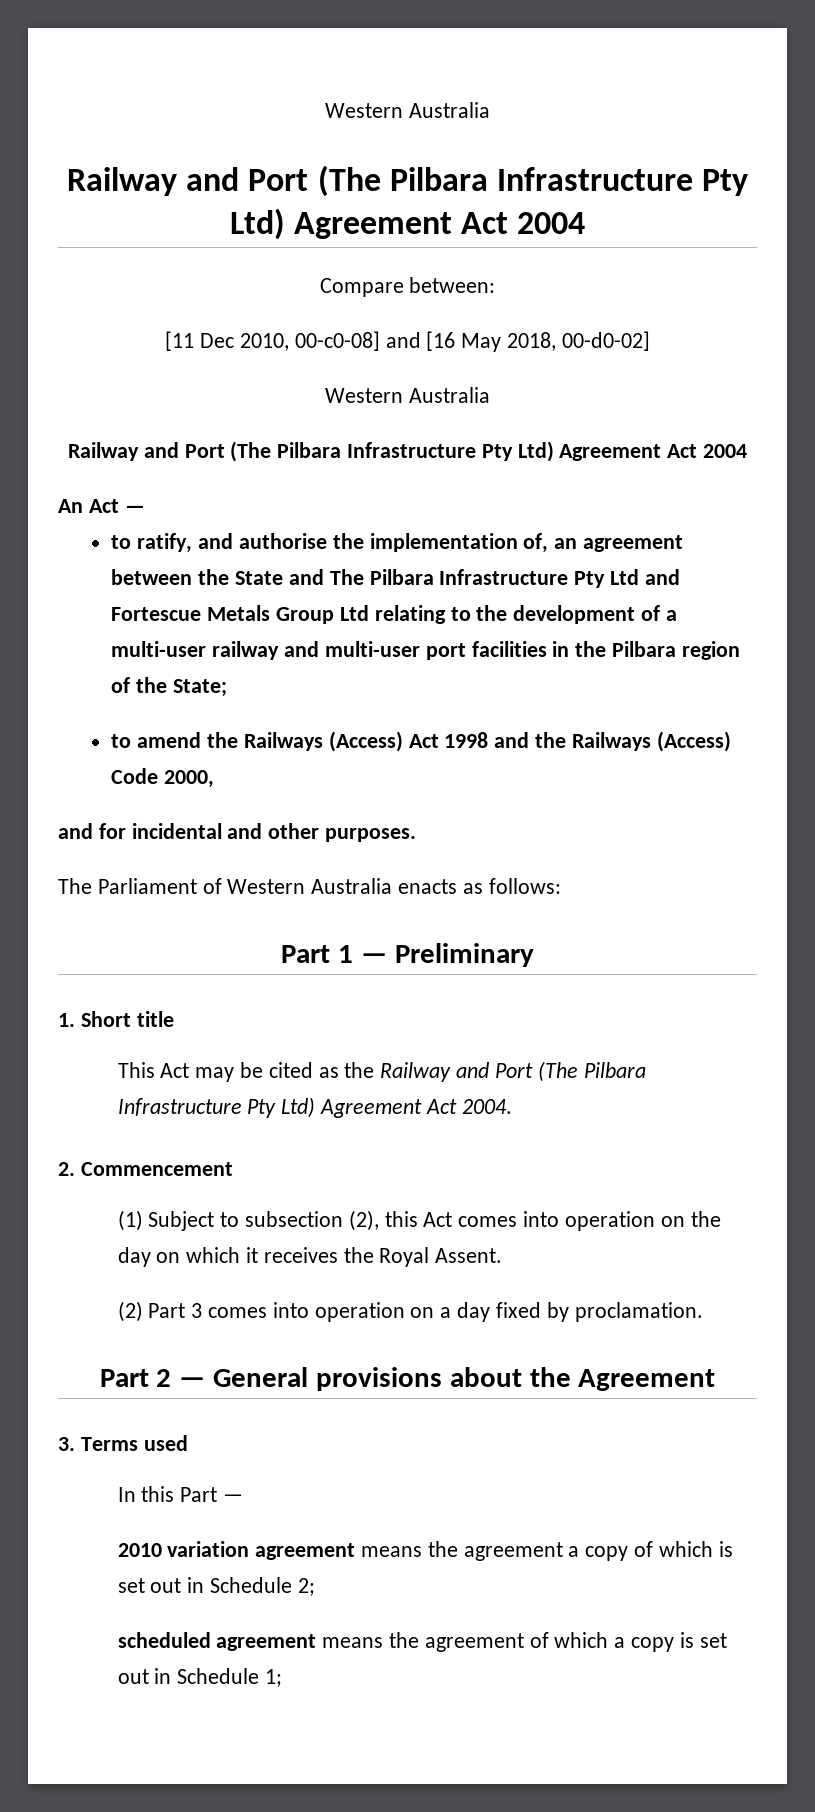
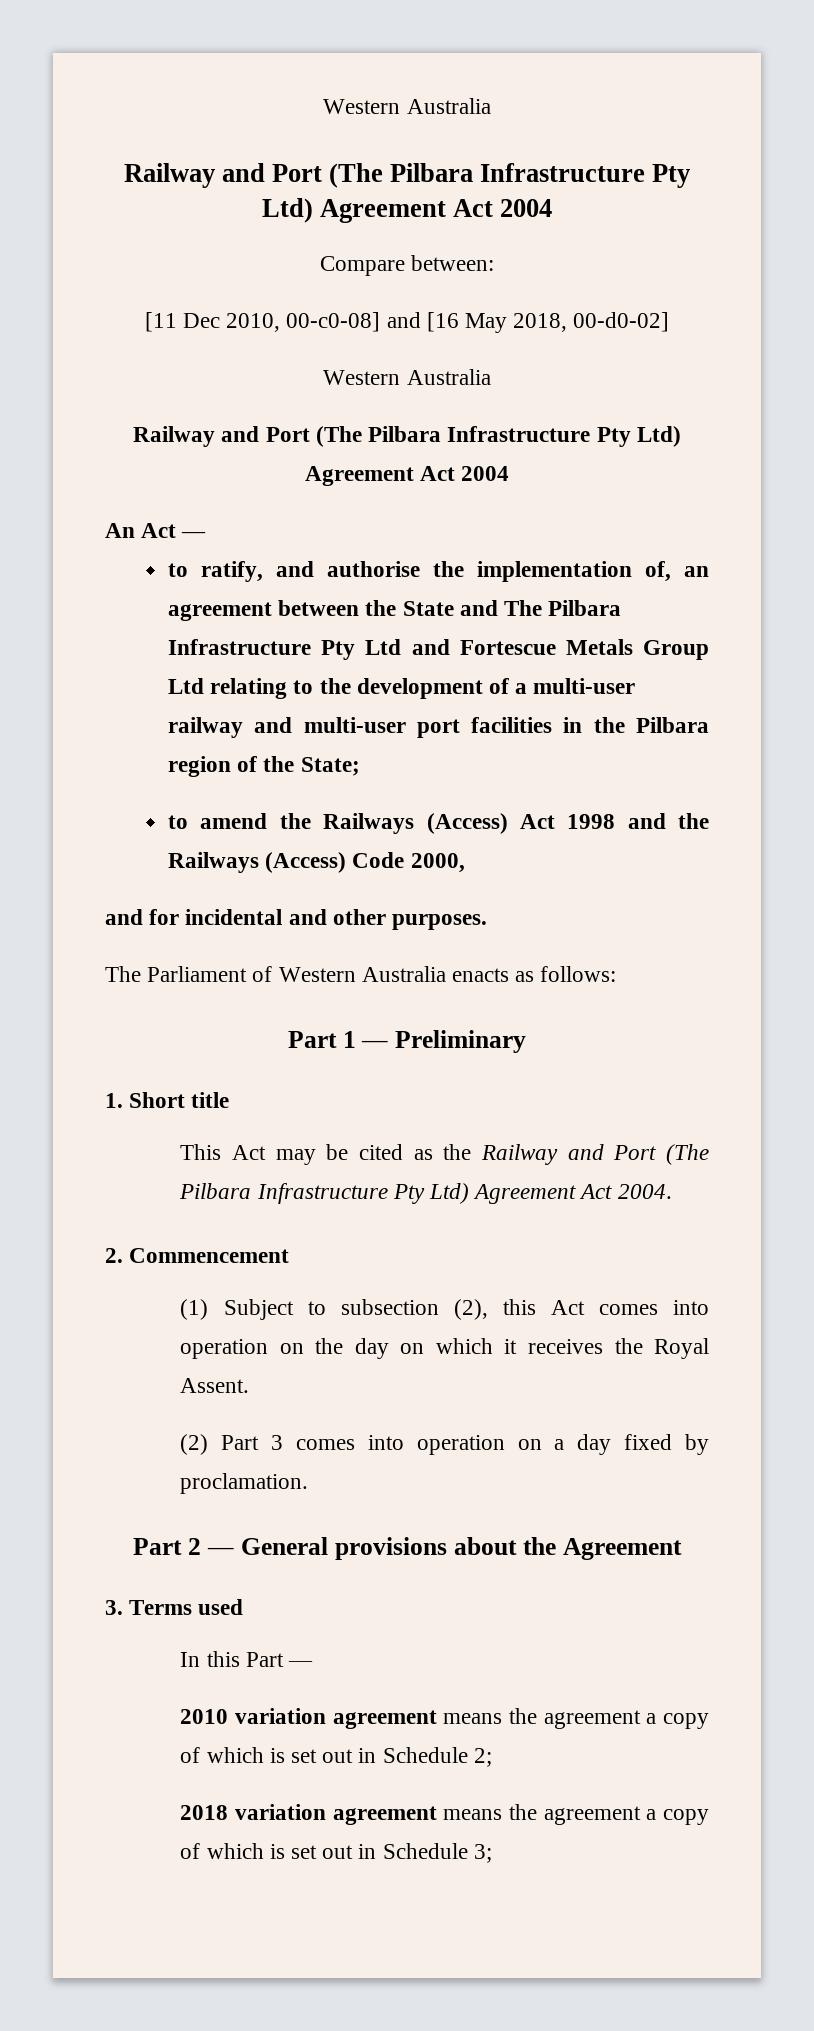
- scheduled agreement means the agreement of which a copy is set out in Schedule 1;
+ 2018 variation agreement means the agreement a copy of which is set out in Schedule 3;

